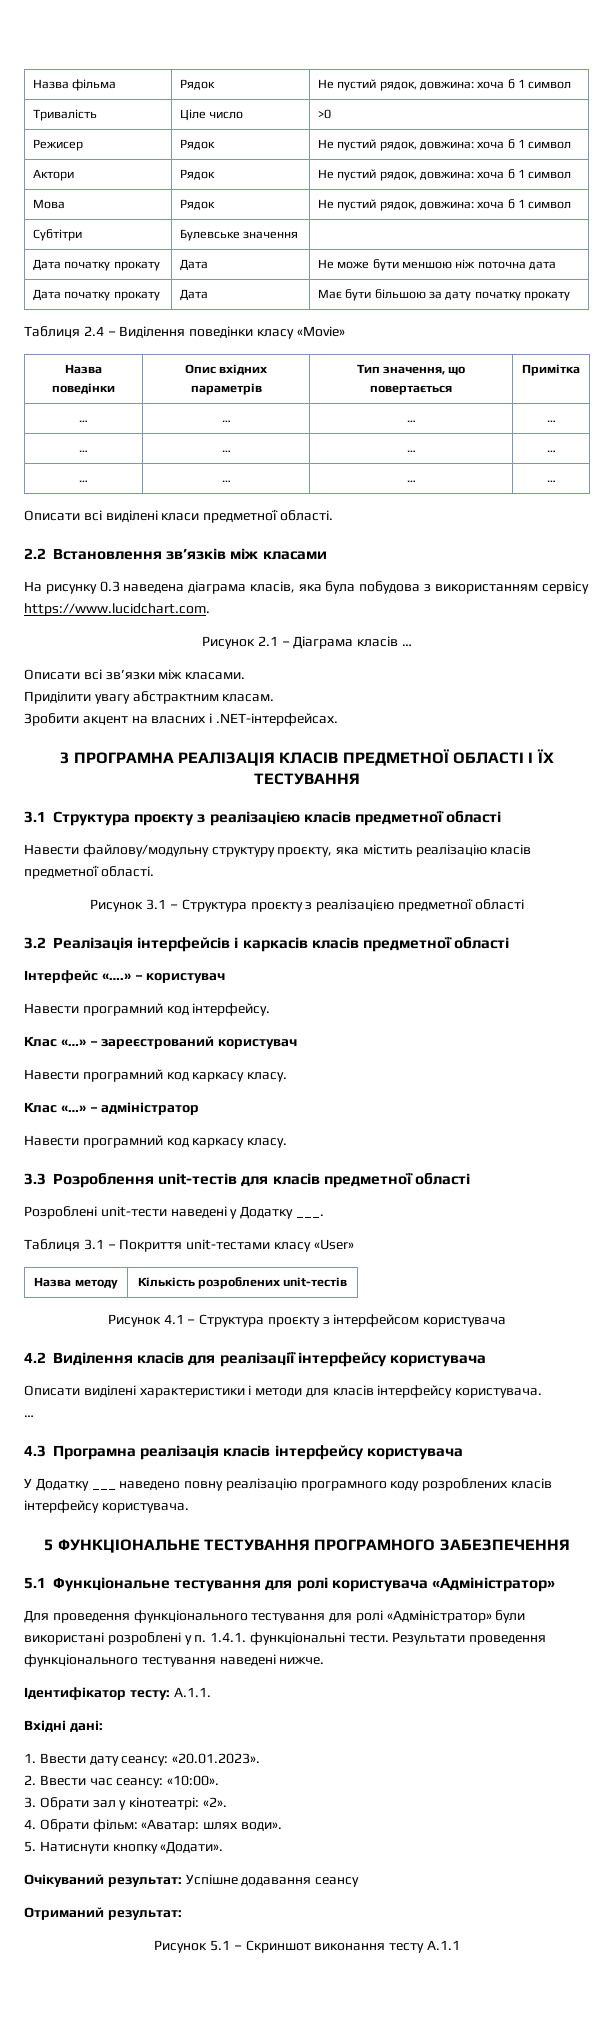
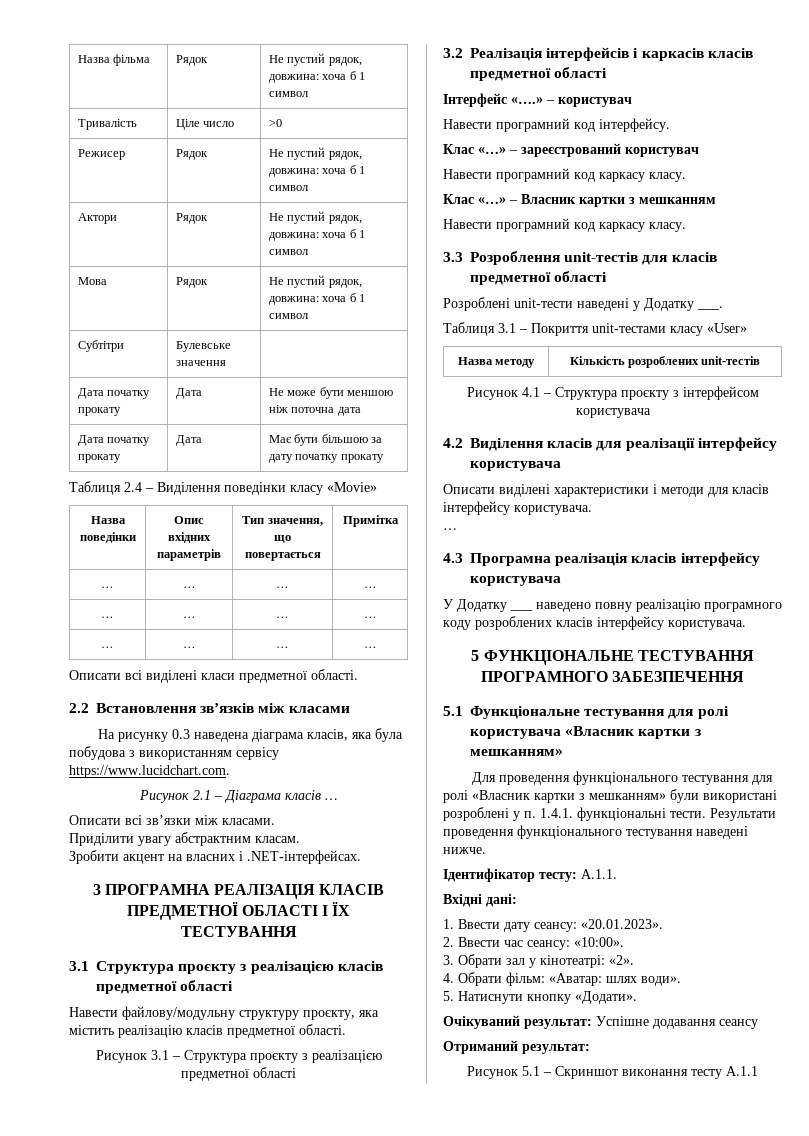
- – адміністратор
+ – Власник картки з мешканням
- 5.1 Функціональне тестування для ролі користувача «Адміністратор»
+ 5.1 Функціональне тестування для ролі користувача «Власник картки з мешканням»
- Для проведення функціонального тестування для ролі «Адміністратор» були використані розроблені у п. 1.4.1. функціональні тести.
+ Для проведення функціонального тестування для ролі «Власник картки з мешканням» були використані розроблені у п. 1.4.1. функціональні тести.

